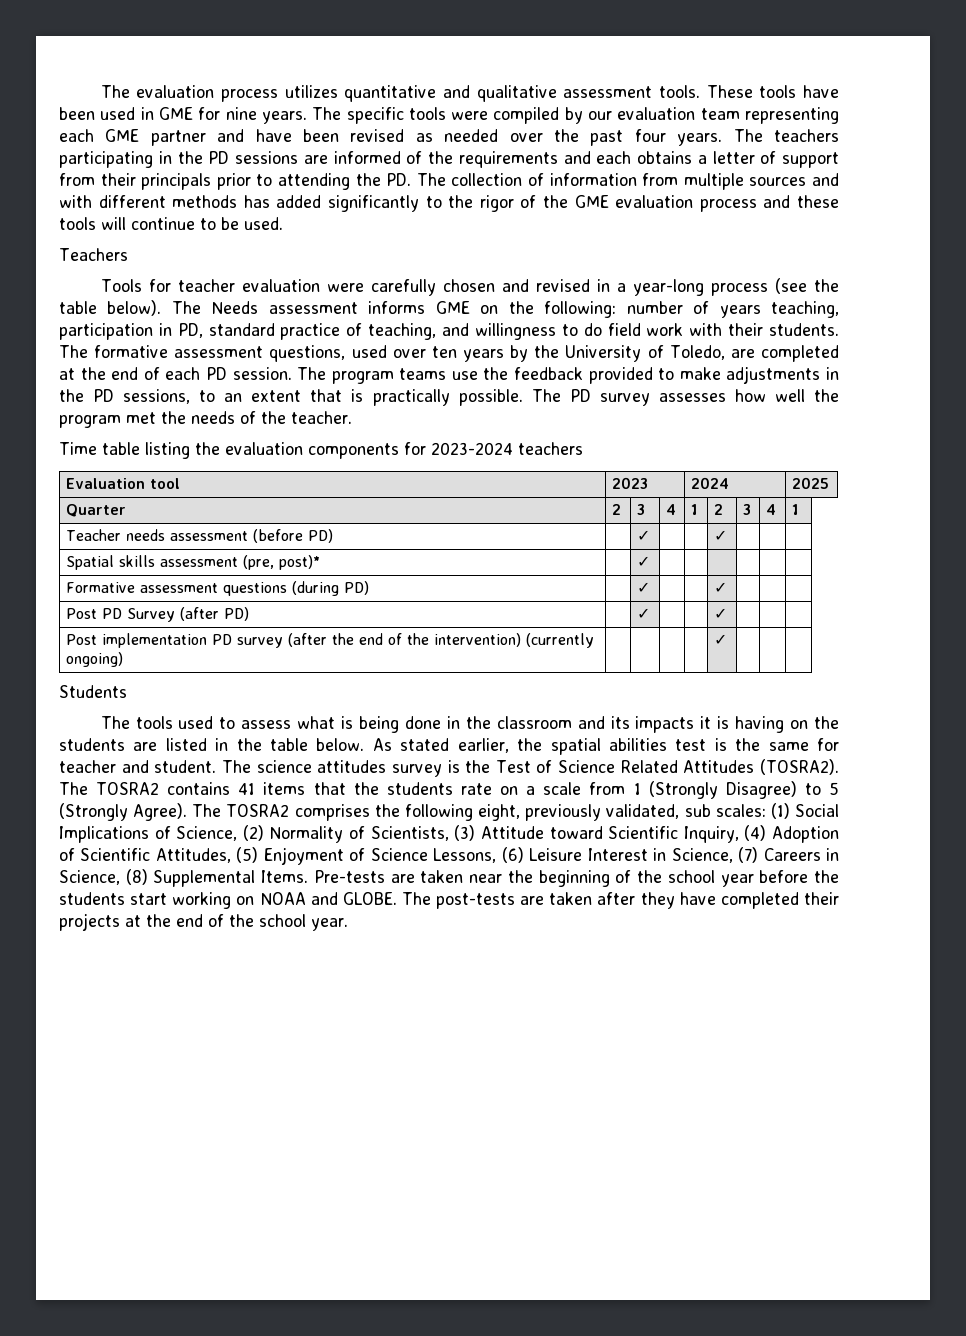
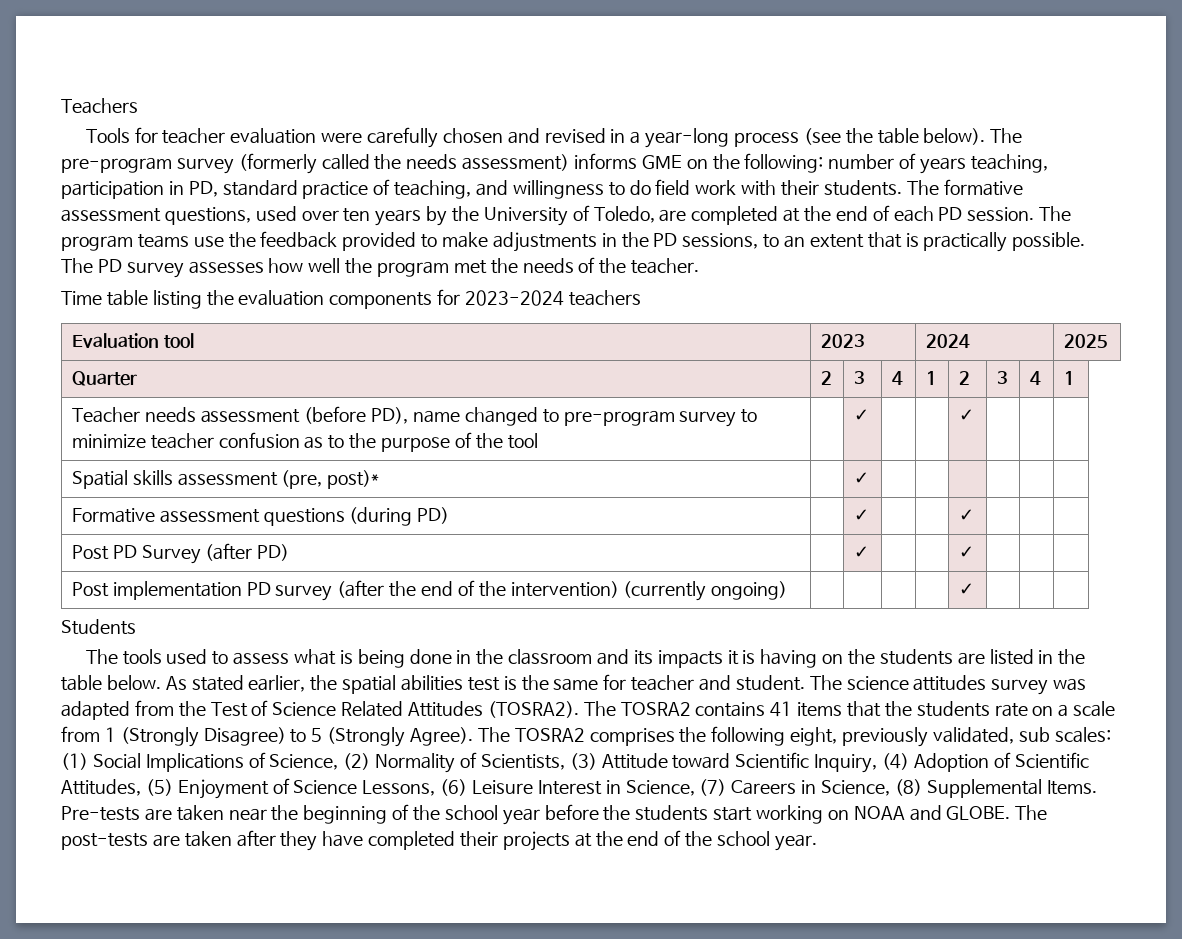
- The evaluation process utilizes quantitative and qualitative assessment tools. These tools have been used in GME for nine years. The specific tools were compiled by our evaluation team representing each GME partner and have been revised as needed over the past four years. The teachers participating in the PD sessions are informed of the requirements and each obtains a letter of support from their principals prior to attending the PD. The collection of information from multiple sources and with different methods has added significantly to the rigor of the GME evaluation process and these tools will continue to be used.
- The Needs assessment informs GME on the following: number of years teaching, participation in PD, standard practice of teaching, and willingness to do field work with their students.
+ The pre-program survey (formerly called the needs assessment) informs GME on the following: number of years teaching, participation in PD, standard practice of teaching, and willingness to do field work with their students.
- Teacher needs assessment (before PD) | | ✓ | | | ✓ | | |
+ Teacher needs assessment (before PD), name changed to pre-program survey to minimize teacher confusion as to the purpose of the tool | | ✓ | | | ✓ | | |
- The science attitudes survey is the Test of Science Related Attitudes (TOSRA2).
+ The science attitudes survey was adapted from the Test of Science Related Attitudes (TOSRA2).

